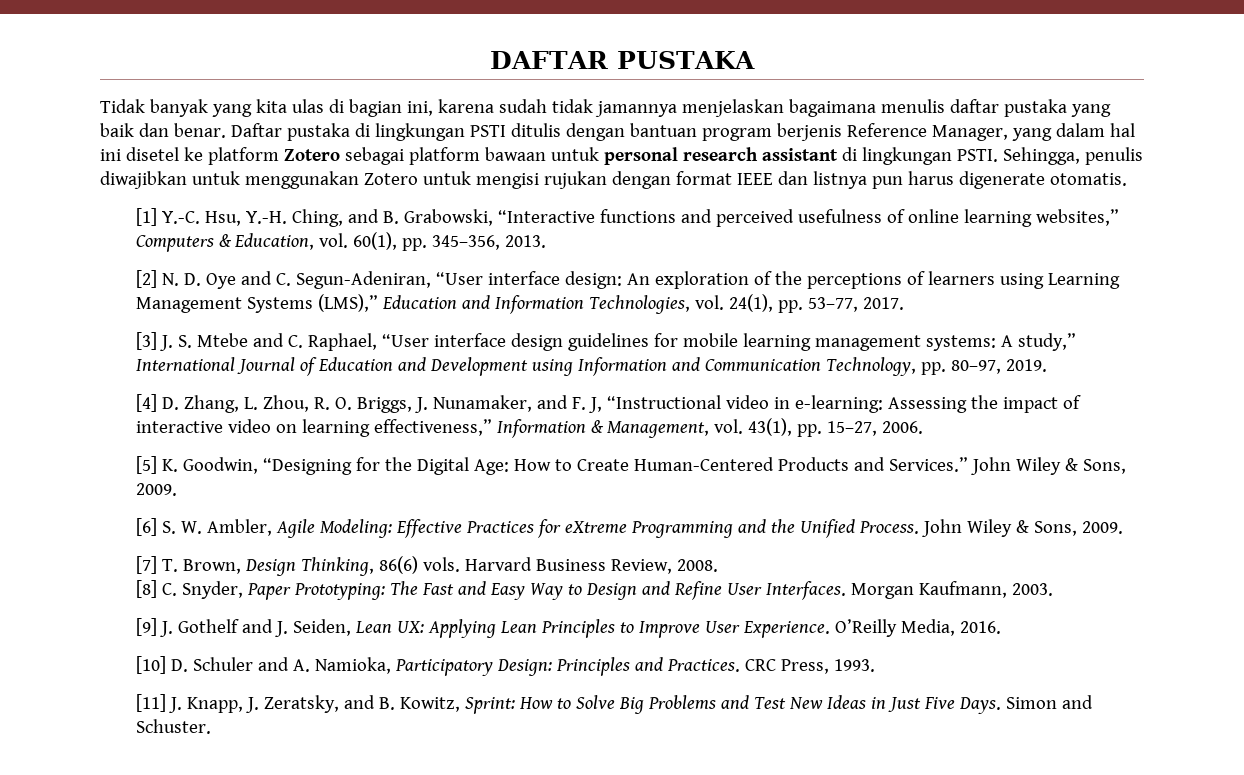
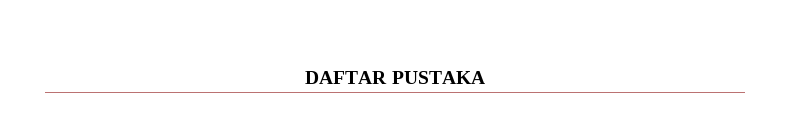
- Tidak banyak yang kita ulas di bagian ini, karena sudah tidak jamannya menjelaskan bagaimana menulis daftar pustaka yang baik dan benar. Daftar pustaka di lingkungan PSTI ditulis dengan bantuan program berjenis Reference Manager, yang dalam hal ini disetel ke platform Zotero sebagai platform bawaan untuk personal research assistant di lingkungan PSTI. Sehingga, penulis diwajibkan untuk menggunakan Zotero untuk mengisi rujukan dengan format IEEE dan listnya pun harus digenerate otomatis.
- [1] Y.-C. Hsu, Y.-H. Ching, and B. Grabowski, “Interactive functions and perceived usefulness of online learning websites,” Computers & Education, vol. 60(1), pp. 345–356, 2013.
- [2] N. D. Oye and C. Segun-Adeniran, “User interface design: An exploration of the perceptions of learners using Learning Management Systems (LMS),” Education and Information Technologies, vol. 24(1), pp. 53–77, 2017.
- [3] J. S. Mtebe and C. Raphael, “User interface design guidelines for mobile learning management systems: A study,” International Journal of Education and Development using Information and Communication Technology, pp. 80–97, 2019.
- [4] D. Zhang, L. Zhou, R. O. Briggs, J. Nunamaker, and F. J, “Instructional video in e-learning: Assessing the impact of interactive video on learning effectiveness,” Information & Management, vol. 43(1), pp. 15–27, 2006.
- [5] K. Goodwin, “Designing for the Digital Age: How to Create Human-Centered Products and Services.” John Wiley & Sons, 2009.
- [6] S. W. Ambler, Agile Modeling: Effective Practices for eXtreme Programming and the Unified Process. John Wiley & Sons, 2009.
- [7] T. Brown, Design Thinking, 86(6) vols. Harvard Business Review, 2008.
- [8] C. Snyder, Paper Prototyping: The Fast and Easy Way to Design and Refine User Interfaces. Morgan Kaufmann, 2003.
- [9] J. Gothelf and J. Seiden, Lean UX: Applying Lean Principles to Improve User Experience. O’Reilly Media, 2016.
- [10] D. Schuler and A. Namioka, Participatory Design: Principles and Practices. CRC Press, 1993.
- [11] J. Knapp, J. Zeratsky, and B. Kowitz, Sprint: How to Solve Big Problems and Test New Ideas in Just Five Days. Simon and Schuster.

